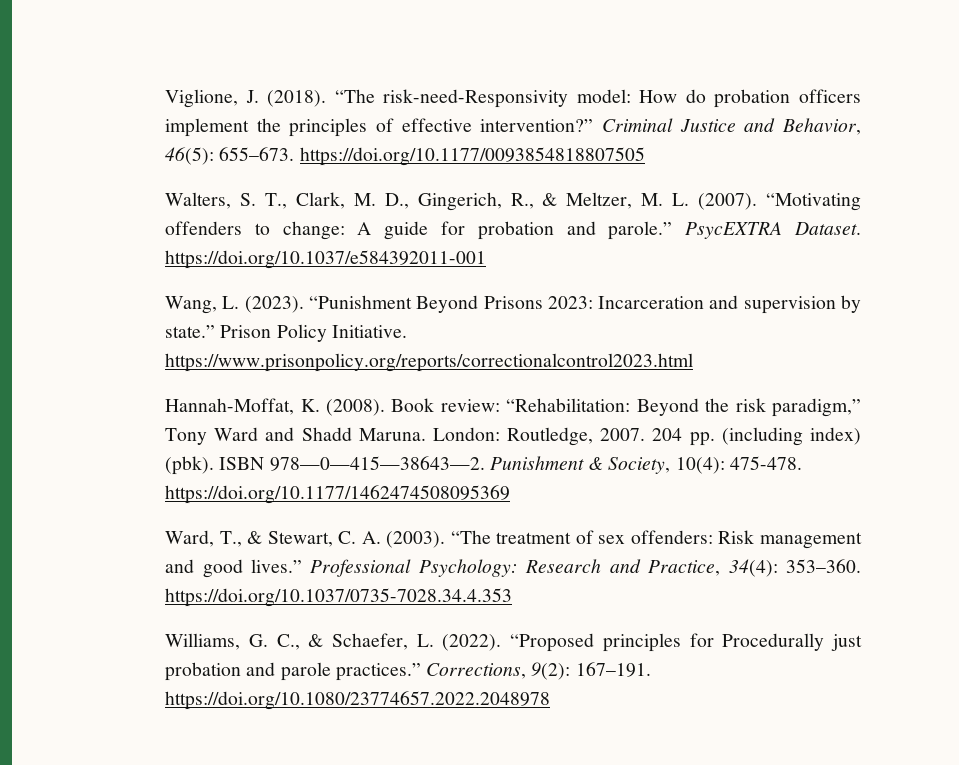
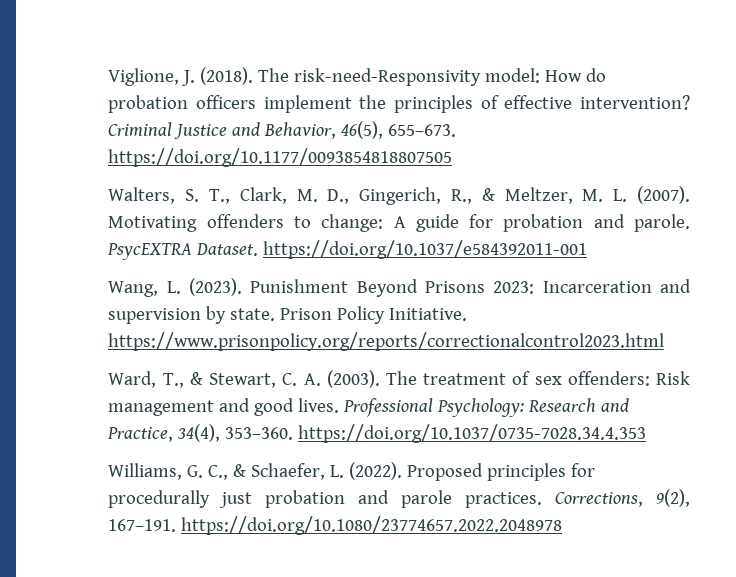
- “The risk-need-Responsivity model: How do probation officers implement the principles of effective intervention?”
+ The risk-need-Responsivity model: How do probation officers implement the principles of effective intervention?
- Criminal Justice and Behavior, 46(5): 655–673. https://doi.org/10.1177/0093854818807505
+ Criminal Justice and Behavior, 46(5), 655–673. https://doi.org/10.1177/0093854818807505
- “Motivating offenders to change: A guide for probation and parole.”
+ Motivating offenders to change: A guide for probation and parole.
- “Punishment Beyond Prisons 2023: Incarceration and supervision by state.”
+ Punishment Beyond Prisons 2023: Incarceration and supervision by state.
- Hannah-Moffat, K. (2008). Book review: “Rehabilitation: Beyond the risk paradigm,” Tony Ward and Shadd Maruna. London: Routledge, 2007. 204 pp. (including index) (pbk). ISBN 978—0—415—38643—2. Punishment & Society, 10(4): 475-478. https://doi.org/10.1177/1462474508095369
- “The treatment of sex offenders: Risk management and good lives.”
+ The treatment of sex offenders: Risk management and good lives.
- Professional Psychology: Research and Practice, 34(4): 353–360. https://doi.org/10.1037/0735-7028.34.4.353
+ Professional Psychology: Research and Practice, 34(4), 353–360. https://doi.org/10.1037/0735-7028.34.4.353
- “Proposed principles for Procedurally just probation and parole practices.” Corrections, 9(2): 167–191. https://doi.org/10.1080/23774657.2022.2048978
+ Proposed principles for procedurally just probation and parole practices. Corrections, 9(2), 167–191. https://doi.org/10.1080/23774657.2022.2048978

